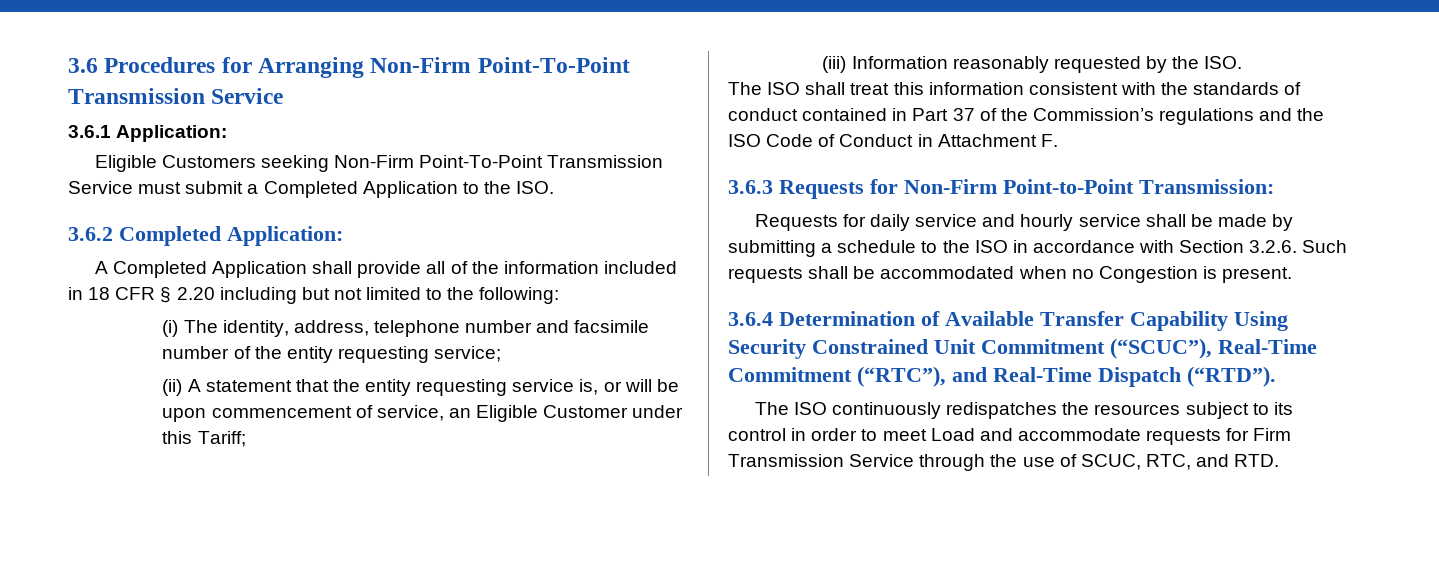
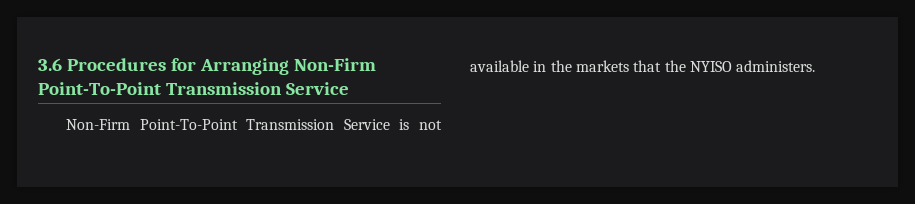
- 3.6.1 Application:
- Eligible Customers seeking Non-Firm Point-To-Point Transmission Service must submit a Completed Application to the ISO.
- 3.6.2 Completed Application:
- A Completed Application shall provide all of the information included in 18 CFR § 2.20 including but not limited to the following:
- (i) The identity, address, telephone number and facsimile number of the entity requesting service;
- (ii) A statement that the entity requesting service is, or will be upon commencement of service, an Eligible Customer under this Tariff;
- (iii) Information reasonably requested by the ISO.
- The ISO shall treat this information consistent with the standards of conduct contained in Part 37 of the Commission’s regulations and the ISO Code of Conduct in Attachment F.
- 3.6.3 Requests for Non-Firm Point-to-Point Transmission:
- Requests for daily service and hourly service shall be made by submitting a schedule to the ISO in accordance with Section 3.2.6. Such requests shall be accommodated when no Congestion is present.
- 3.6.4 Determination of Available Transfer Capability Using Security Constrained Unit Commitment (“SCUC”), Real-Time Commitment (“RTC”), and Real-Time Dispatch (“RTD”).
- The ISO continuously redispatches the resources subject to its control in order to meet Load and accommodate requests for Firm Transmission Service through the use of SCUC, RTC, and RTD.
+ Non-Firm Point-To-Point Transmission Service is not available in the markets that the NYISO administers.

